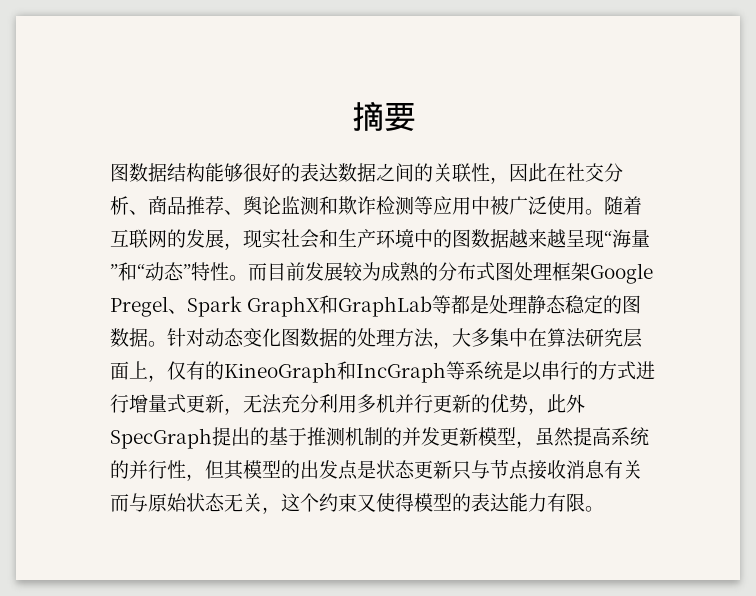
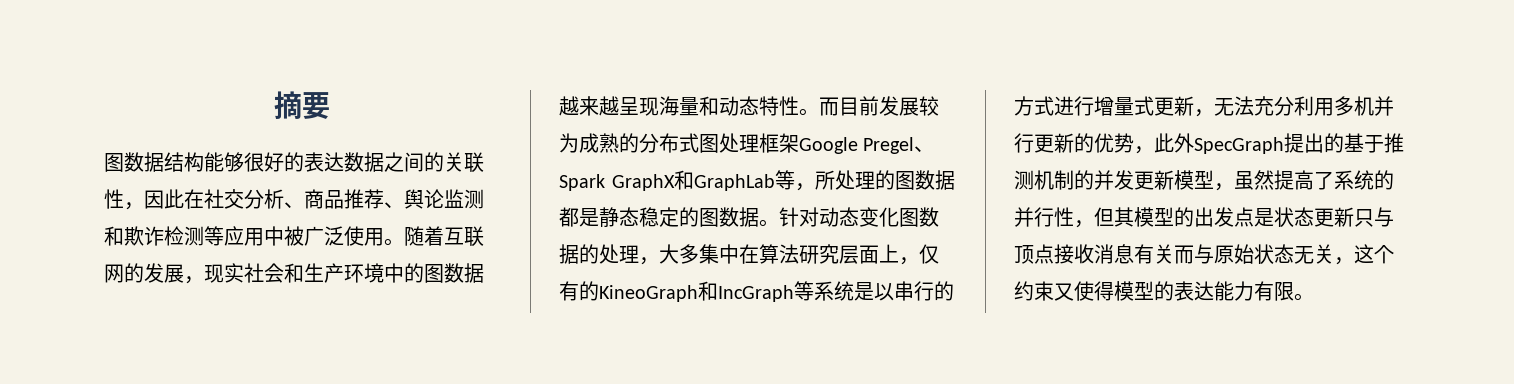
- 随着互联网的发展，现实社会和生产环境中的图数据越来越呈现“海量”和“动态”特性。
+ 随着互联网的发展，现实社会和生产环境中的图数据越来越呈现海量和动态特性。
- 而目前发展较为成熟的分布式图处理框架Google Pregel、Spark GraphX和GraphLab等都是处理静态稳定的图数据。
+ 而目前发展较为成熟的分布式图处理框架Google Pregel、Spark GraphX和GraphLab等，所处理的图数据都是静态稳定的图数据。
- 针对动态变化图数据的处理方法，大多集中在算法研究层面上，仅有的KineoGraph和IncGraph等系统是以串行的方式进行增量式更新，无法充分利用多机并行更新的优势，此外SpecGraph提出的基于推测机制的并发更新模型，虽然提高系统的并行性，但其模型的出发点是状态更新只与节点接收消息有关而与原始状态无关，这个约束又使得模型的表达能力有限。
+ 针对动态变化图数据的处理，大多集中在算法研究层面上，仅有的KineoGraph和IncGraph等系统是以串行的方式进行增量式更新，无法充分利用多机并行更新的优势，此外SpecGraph提出的基于推测机制的并发更新模型，虽然提高了系统的并行性，但其模型的出发点是状态更新只与顶点接收消息有关而与原始状态无关，这个约束又使得模型的表达能力有限。

